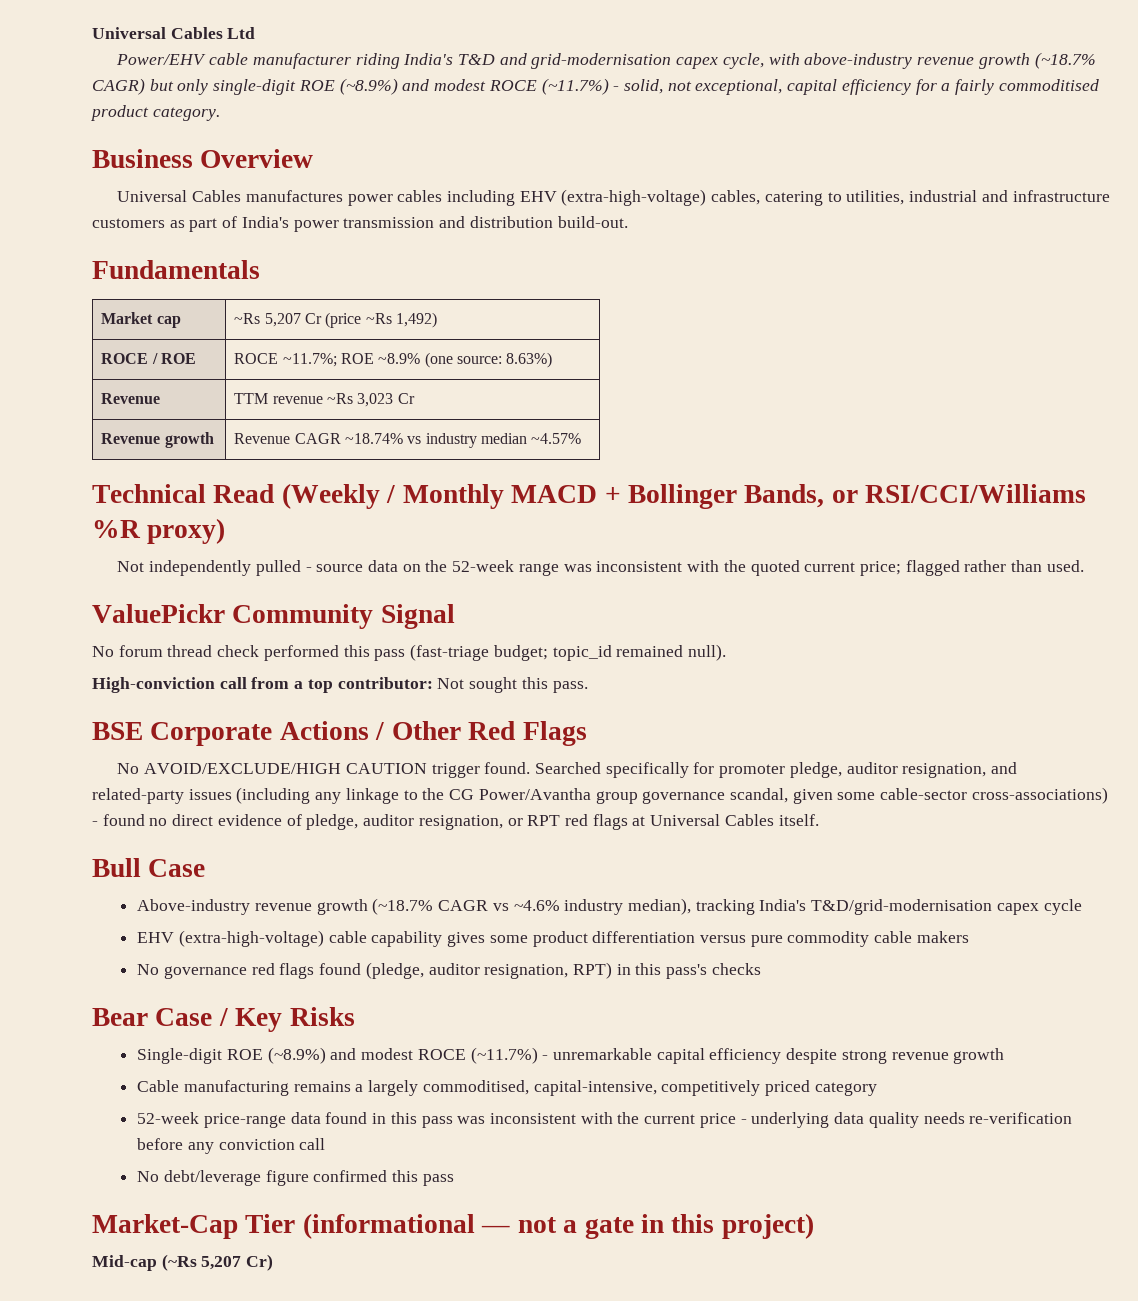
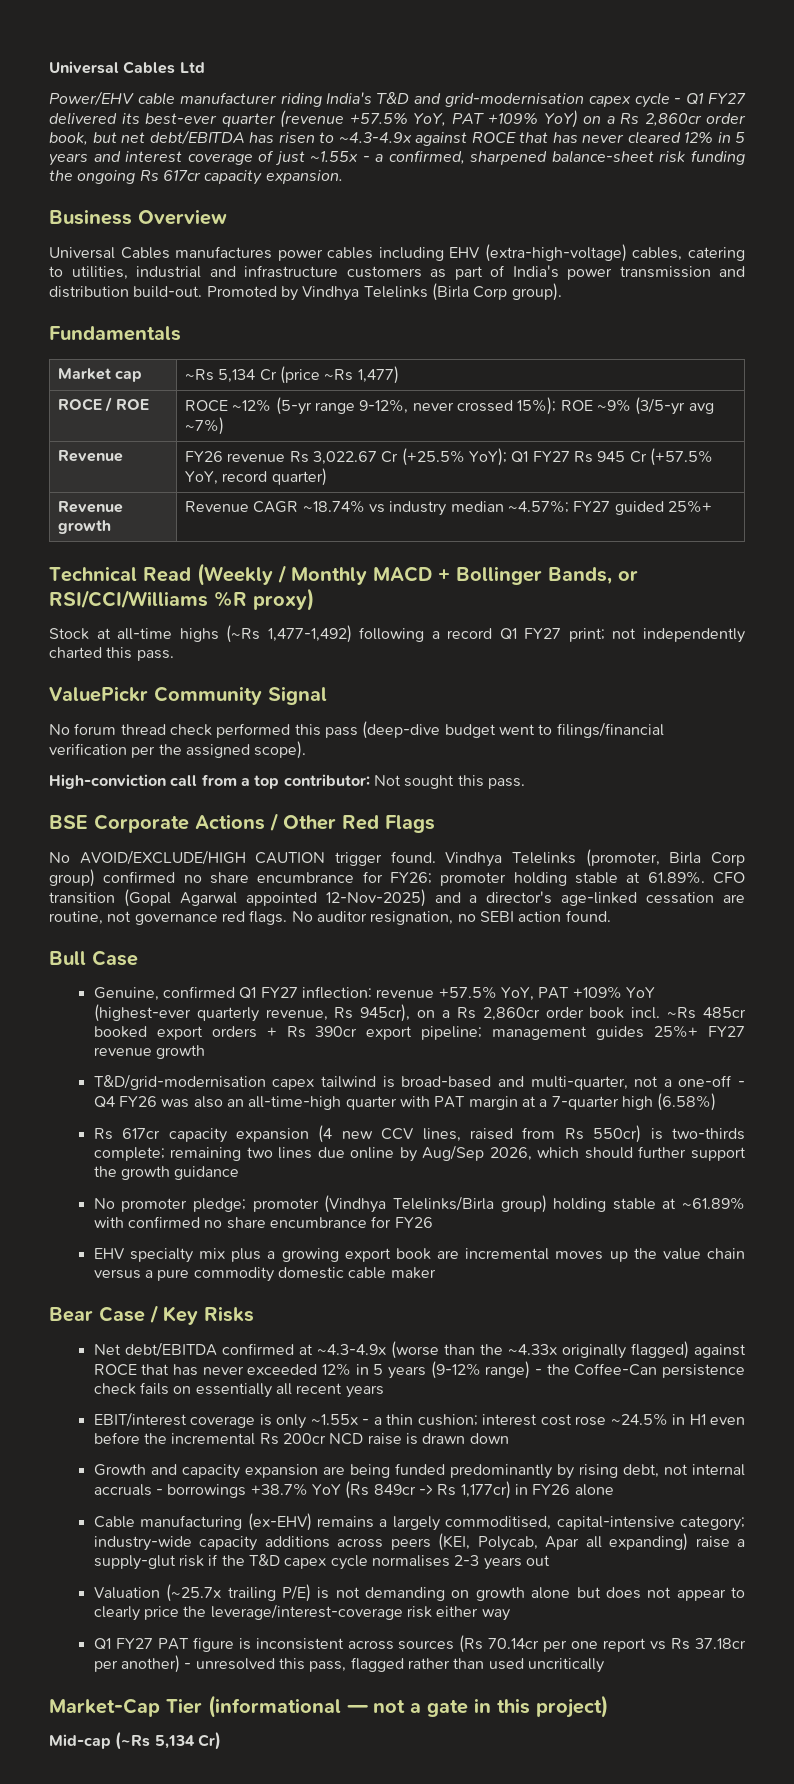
- Power/EHV cable manufacturer riding India's T&D and grid-modernisation capex cycle, with above-industry revenue growth (~18.7% CAGR) but only single-digit ROE (~8.9%) and modest ROCE (~11.7%) - solid, not exceptional, capital efficiency for a fairly commoditised product category.
+ Power/EHV cable manufacturer riding India's T&D and grid-modernisation capex cycle - Q1 FY27 delivered its best-ever quarter (revenue +57.5% YoY, PAT +109% YoY) on a Rs 2,860cr order book, but net debt/EBITDA has risen to ~4.3-4.9x against ROCE that has never cleared 12% in 5 years and interest coverage of just ~1.55x - a confirmed, sharpened balance-sheet risk funding the ongoing Rs 617cr capacity expansion.
+ Promoted by Vindhya Telelinks (Birla Corp group).
- Market cap | ~Rs 5,207 Cr (price ~Rs 1,492)
+ Market cap | ~Rs 5,134 Cr (price ~Rs 1,477)
- ROCE / ROE | ROCE ~11.7%; ROE ~8.9% (one source: 8.63%)
- Revenue | TTM revenue ~Rs 3,023 Cr
+ ROCE / ROE | ROCE ~12% (5-yr range 9-12%, never crossed 15%); ROE ~9% (3/5-yr avg ~7%)
+ Revenue | FY26 revenue Rs 3,022.67 Cr (+25.5% YoY); Q1 FY27 Rs 945 Cr (+57.5% YoY, record quarter)
- Revenue growth | Revenue CAGR ~18.74% vs industry median ~4.57%
+ Revenue growth | Revenue CAGR ~18.74% vs industry median ~4.57%; FY27 guided 25%+
- Not independently pulled - source data on the 52-week range was inconsistent with the quoted current price; flagged rather than used.
+ Stock at all-time highs (~Rs 1,477-1,492) following a record Q1 FY27 print; not independently charted this pass.
- No forum thread check performed this pass (fast-triage budget; topic_id remained null).
+ No forum thread check performed this pass (deep-dive budget went to filings/financial verification per the assigned scope).
- Searched specifically for promoter pledge, auditor resignation, and related-party issues (including any linkage to the CG Power/Avantha group governance scandal, given some cable-sector cross-associations) - found no direct evidence of pledge, auditor resignation, or RPT red flags at Universal Cables itself.
+ Vindhya Telelinks (promoter, Birla Corp group) confirmed no share encumbrance for FY26; promoter holding stable at 61.89%. CFO transition (Gopal Agarwal appointed 12-Nov-2025) and a director's age-linked cessation are routine, not governance red flags. No auditor resignation, no SEBI action found.
  Bull Case
- Above-industry revenue growth (~18.7% CAGR vs ~4.6% industry median), tracking India's T&D/grid-modernisation capex cycle
- EHV (extra-high-voltage) cable capability gives some product differentiation versus pure commodity cable makers
- No governance red flags found (pledge, auditor resignation, RPT) in this pass's checks
+ Genuine, confirmed Q1 FY27 inflection: revenue +57.5% YoY, PAT +109% YoY (highest-ever quarterly revenue, Rs 945cr), on a Rs 2,860cr order book incl. ~Rs 485cr booked export orders + Rs 390cr export pipeline; management guides 25%+ FY27 revenue growth
+ T&D/grid-modernisation capex tailwind is broad-based and multi-quarter, not a one-off - Q4 FY26 was also an all-time-high quarter with PAT margin at a 7-quarter high (6.58%)
+ Rs 617cr capacity expansion (4 new CCV lines, raised from Rs 550cr) is two-thirds complete; remaining two lines due online by Aug/Sep 2026, which should further support the growth guidance
+ No promoter pledge; promoter (Vindhya Telelinks/Birla group) holding stable at ~61.89% with confirmed no share encumbrance for FY26
+ EHV specialty mix plus a growing export book are incremental moves up the value chain versus a pure commodity domestic cable maker
- Single-digit ROE (~8.9%) and modest ROCE (~11.7%) - unremarkable capital efficiency despite strong revenue growth
+ Net debt/EBITDA confirmed at ~4.3-4.9x (worse than the ~4.33x originally flagged) against ROCE that has never exceeded 12% in 5 years (9-12% range) - the Coffee-Can persistence check fails on essentially all recent years
+ EBIT/interest coverage is only ~1.55x - a thin cushion; interest cost rose ~24.5% in H1 even before the incremental Rs 200cr NCD raise is drawn down
+ Growth and capacity expansion are being funded predominantly by rising debt, not internal accruals - borrowings +38.7% YoY (Rs 849cr -> Rs 1,177cr) in FY26 alone
- Cable manufacturing remains a largely commoditised, capital-intensive, competitively priced category
- 52-week price-range data found in this pass was inconsistent with the current price - underlying data quality needs re-verification before any conviction call
- No debt/leverage figure confirmed this pass
+ Cable manufacturing (ex-EHV) remains a largely commoditised, capital-intensive category; industry-wide capacity additions across peers (KEI, Polycab, Apar all expanding) raise a supply-glut risk if the T&D capex cycle normalises 2-3 years out
+ Valuation (~25.7x trailing P/E) is not demanding on growth alone but does not appear to clearly price the leverage/interest-coverage risk either way
+ Q1 FY27 PAT figure is inconsistent across sources (Rs 70.14cr per one report vs Rs 37.18cr per another) - unresolved this pass, flagged rather than used uncritically
- Mid-cap (~Rs 5,207 Cr)
+ Mid-cap (~Rs 5,134 Cr)

